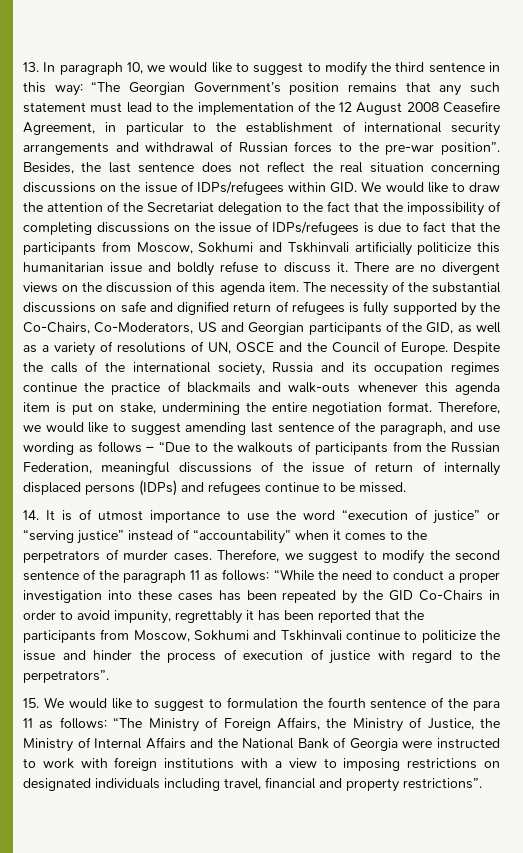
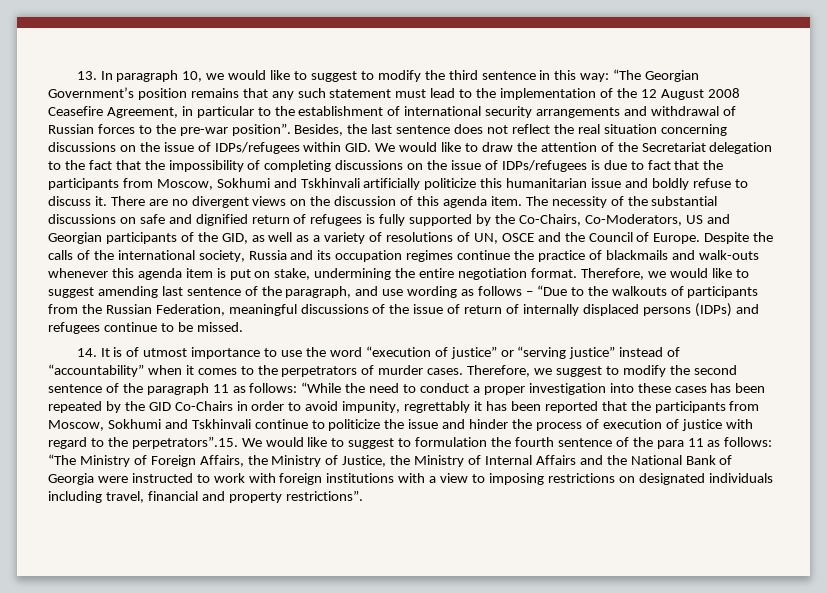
- “While the need to conduct a proper investigation into these cases has been repeated by the GID Co-Chairs in order to avoid impunity, regrettably it has been reported that the participants from Moscow, Sokhumi and Tskhinvali continue to politicize the issue and hinder the process of execution of justice with regard to the perpetrators”.
- 15. We would like to suggest to formulation the fourth sentence of the para 11 as follows:
+ “While the need to conduct a proper investigation into these cases has been repeated by the GID Co-Chairs in order to avoid impunity, regrettably it has been reported that the participants from Moscow, Sokhumi and Tskhinvali continue to politicize the issue and hinder the process of execution of justice with regard to the perpetrators”.15. We would like to suggest to formulation the fourth sentence of the para 11 as follows:

